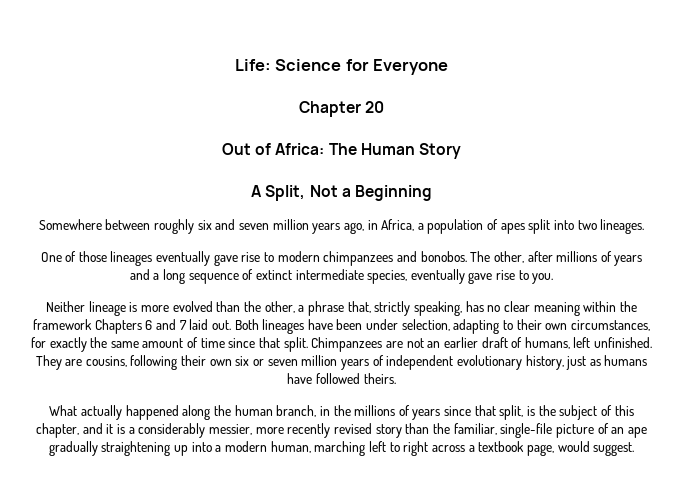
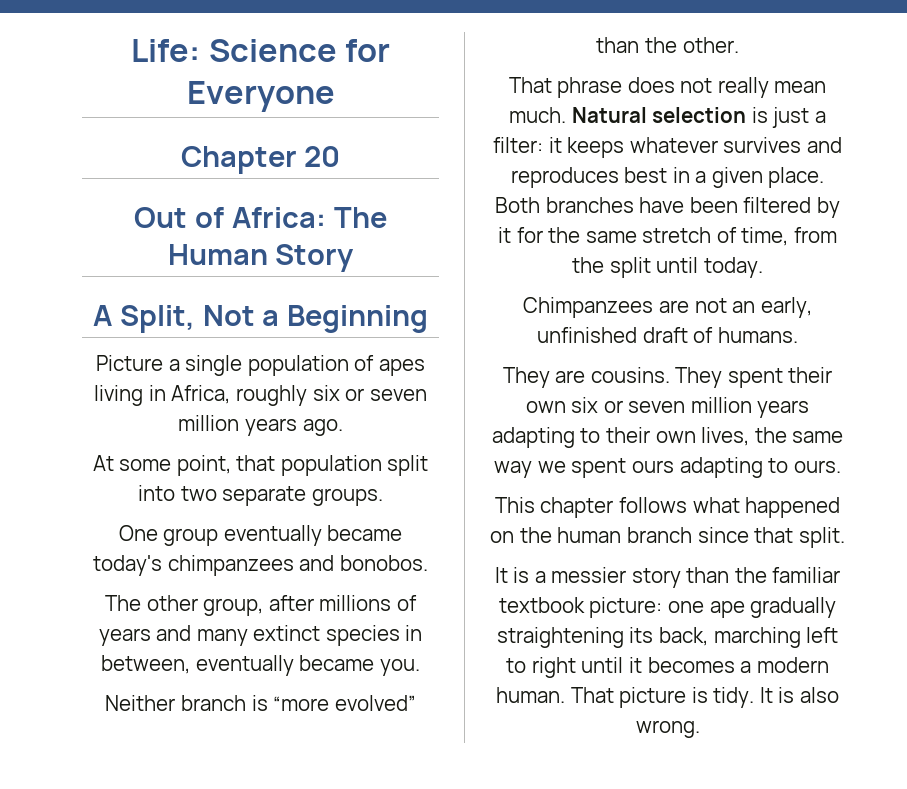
- Somewhere between roughly six and seven million years ago, in Africa, a population of apes split into two lineages.
+ Picture a single population of apes living in Africa, roughly six or seven million years ago.
+ At some point, that population split into two separate groups.
- One of those lineages eventually gave rise to modern chimpanzees and bonobos. The other, after millions of years and a long sequence of extinct intermediate species, eventually gave rise to you.
- Neither lineage is more evolved than the other, a phrase that, strictly speaking, has no clear meaning within the framework Chapters 6 and 7 laid out. Both lineages have been under selection, adapting to their own circumstances, for exactly the same amount of time since that split. Chimpanzees are not an earlier draft of humans, left unfinished. They are cousins, following their own six or seven million years of independent evolutionary history, just as humans have followed theirs.
- What actually happened along the human branch, in the millions of years since that split, is the subject of this chapter, and it is a considerably messier, more recently revised story than the familiar, single-file picture of an ape gradually straightening up into a modern human, marching left to right across a textbook page, would suggest.
+ One group eventually became today's chimpanzees and bonobos.
+ The other group, after millions of years and many extinct species in between, eventually became you.
+ Neither branch is “more evolved” than the other.
+ That phrase does not really mean much. Natural selection is just a filter: it keeps whatever survives and reproduces best in a given place. Both branches have been filtered by it for the same stretch of time, from the split until today.
+ Chimpanzees are not an early, unfinished draft of humans.
+ They are cousins. They spent their own six or seven million years adapting to their own lives, the same way we spent ours adapting to ours.
+ This chapter follows what happened on the human branch since that split.
+ It is a messier story than the familiar textbook picture: one ape gradually straightening its back, marching left to right until it becomes a modern human. That picture is tidy. It is also wrong.

